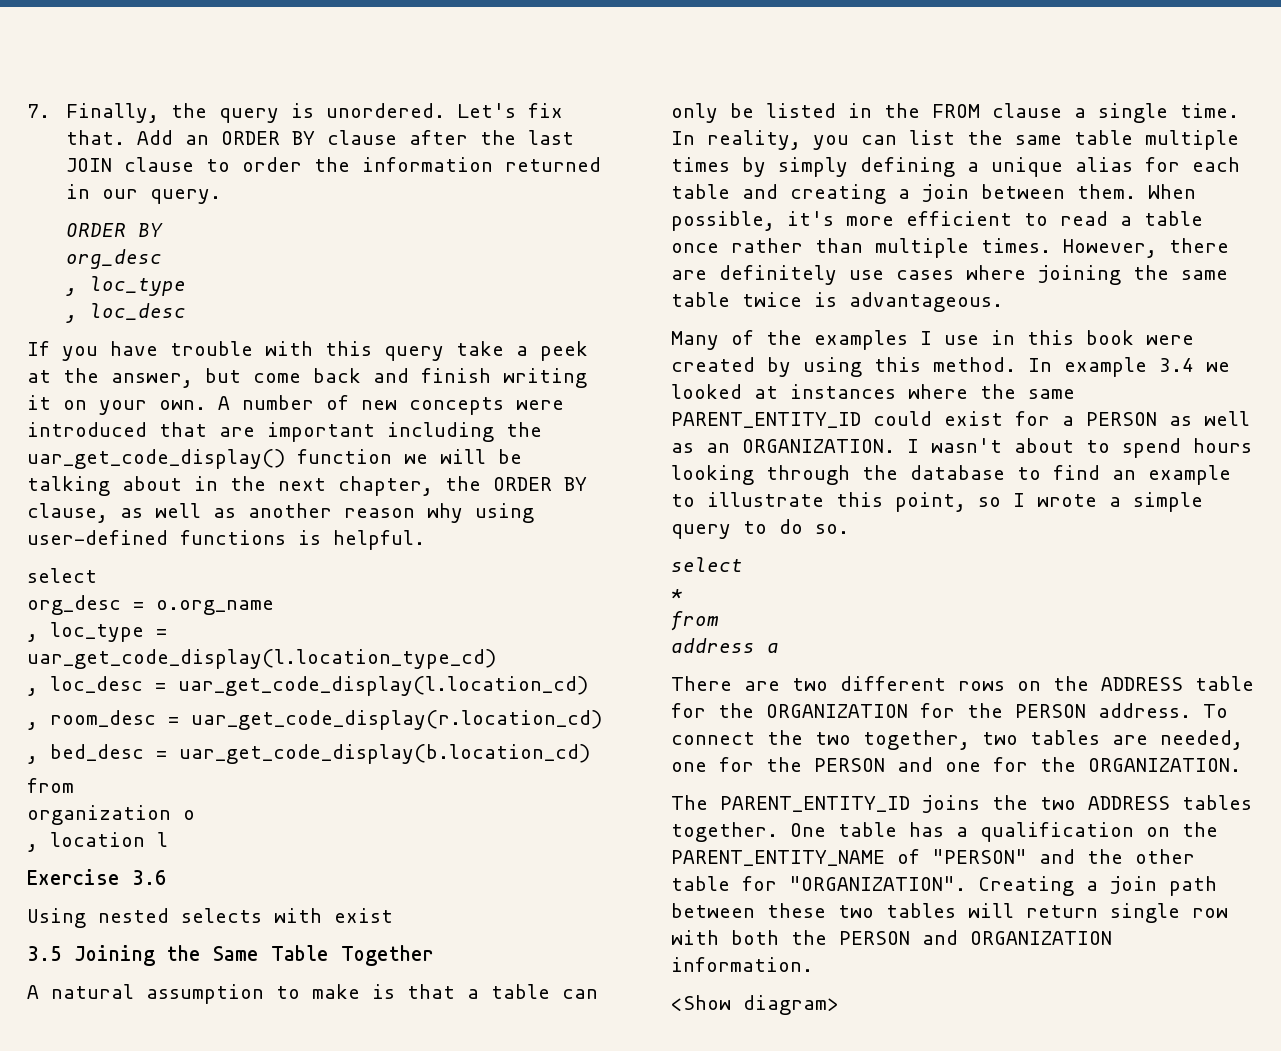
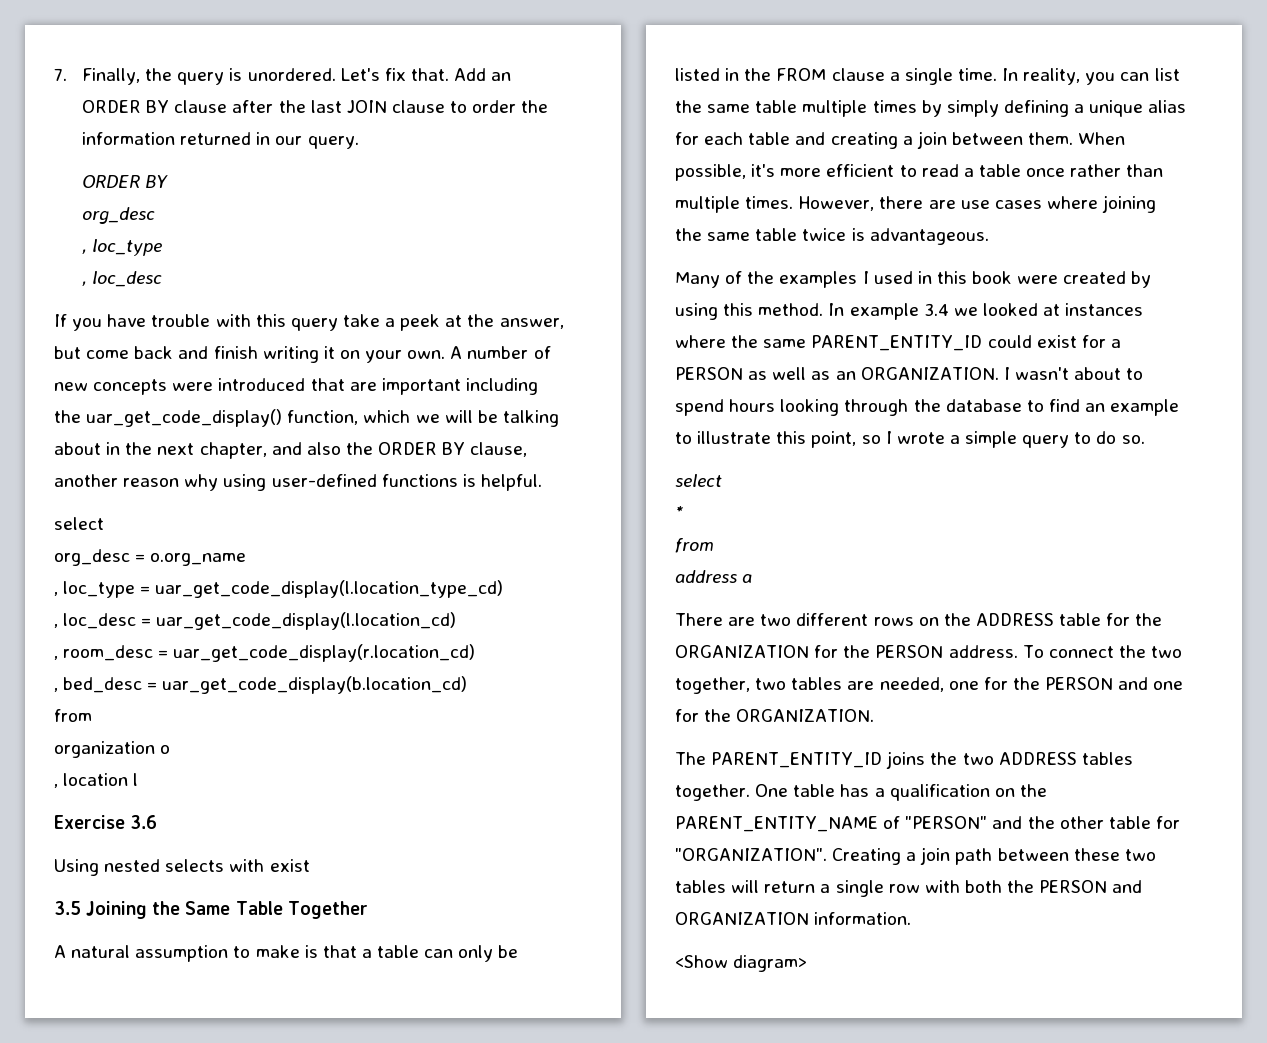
- A number of new concepts were introduced that are important including the uar_get_code_display() function we will be talking about in the next chapter, the ORDER BY clause, as well as another reason why using user-defined functions is helpful.
+ A number of new concepts were introduced that are important including the uar_get_code_display() function, which we will be talking about in the next chapter, and also the ORDER BY clause, another reason why using user-defined functions is helpful.
- However, there are definitely use cases where joining the same table twice is advantageous.
+ However, there are use cases where joining the same table twice is advantageous.
- Many of the examples I use in this book were created by using this method.
+ Many of the examples I used in this book were created by using this method.
- Creating a join path between these two tables will return single row with both the PERSON and ORGANIZATION information.
+ Creating a join path between these two tables will return a single row with both the PERSON and ORGANIZATION information.

